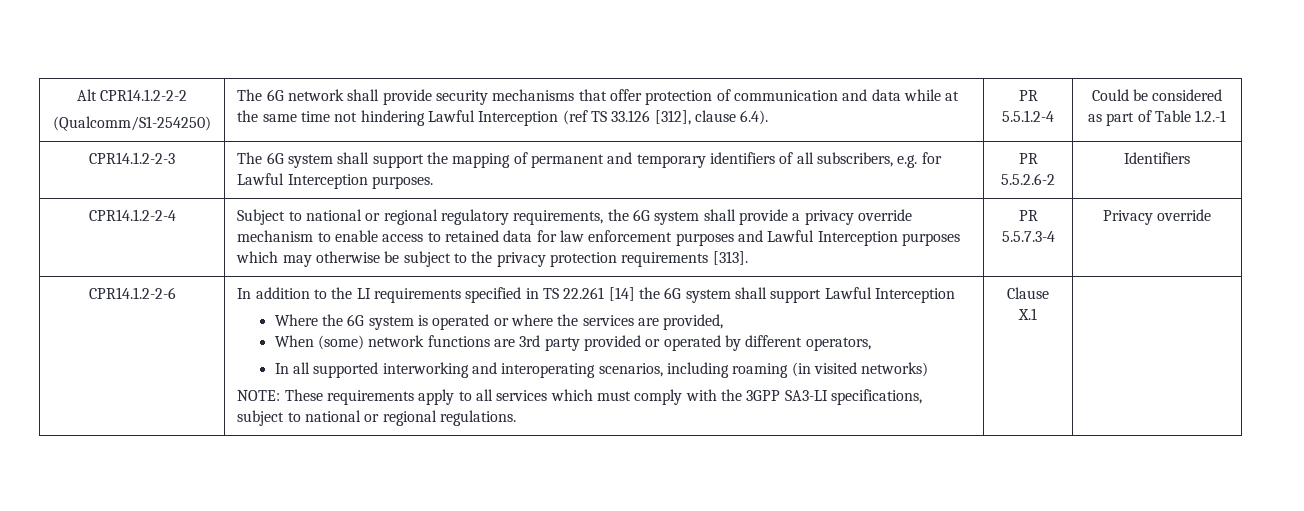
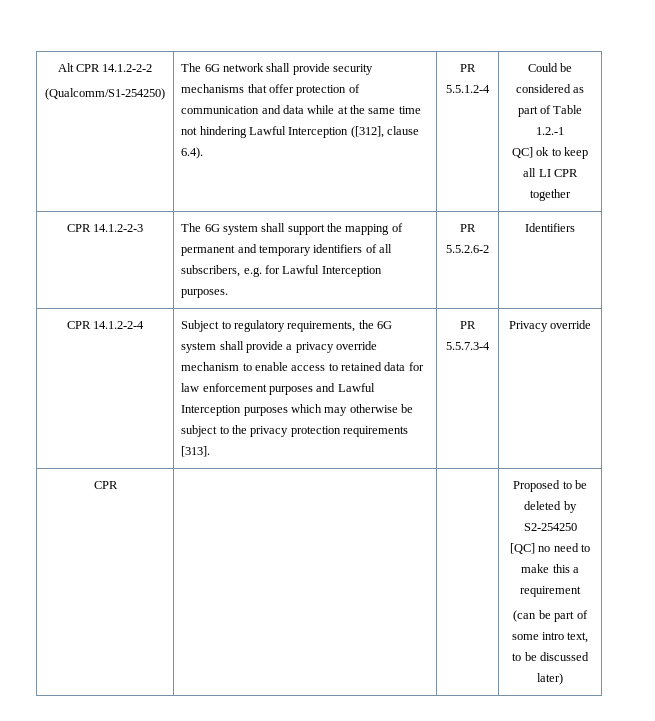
- Alt CPR14.1.2-2-2
+ Alt CPR 14.1.2-2-2
- The 6G network shall provide security mechanisms that offer protection of communication and data while at the same time not hindering Lawful Interception (ref TS 33.126 [312], clause 6.4).
+ The 6G network shall provide security mechanisms that offer protection of communication and data while at the same time not hindering Lawful Interception ([312], clause 6.4).
- CPR14.1.2-2-3 | The 6G system shall support the mapping of permanent and temporary identifiers of all subscribers, e.g. for Lawful Interception purposes. | PR 5.5.2.6-2 | Identifiers
+ QC] ok to keep all LI CPR together
+ CPR 14.1.2-2-3 | The 6G system shall support the mapping of permanent and temporary identifiers of all subscribers, e.g. for Lawful Interception purposes. | PR 5.5.2.6-2 | Identifiers
- CPR14.1.2-2-4
+ CPR 14.1.2-2-4
- Subject to national or regional regulatory requirements, the 6G system shall provide a privacy override mechanism to enable access to retained data for law enforcement purposes and Lawful Interception purposes which may otherwise be subject to the privacy protection requirements [313].
+ Subject to regulatory requirements, the 6G system shall provide a privacy override mechanism to enable access to retained data for law enforcement purposes and Lawful Interception purposes which may otherwise be subject to the privacy protection requirements [313].
- CPR14.1.2-2-6 | In addition to the LI requirements specified in TS 22.261 [14] the 6G system shall support Lawful Interception
- Where the 6G system is operated or where the services are provided,
- When (some) network functions are 3rd party provided or operated by different operators,
- In all supported interworking and interoperating scenarios, including roaming (in visited networks)
- NOTE: These requirements apply to all services which must comply with the 3GPP SA3-LI specifications, subject to national or regional regulations. | Clause X.1
+ CPR | | | Proposed to be deleted by S2-254250
+ [QC] no need to make this a requirement
+ (can be part of some intro text, to be discussed later)

